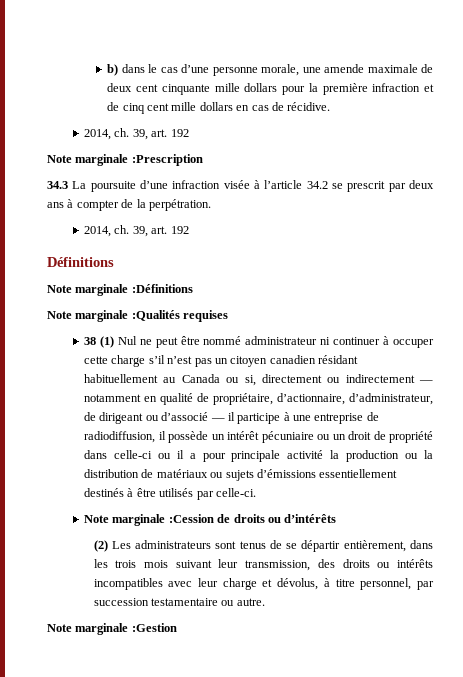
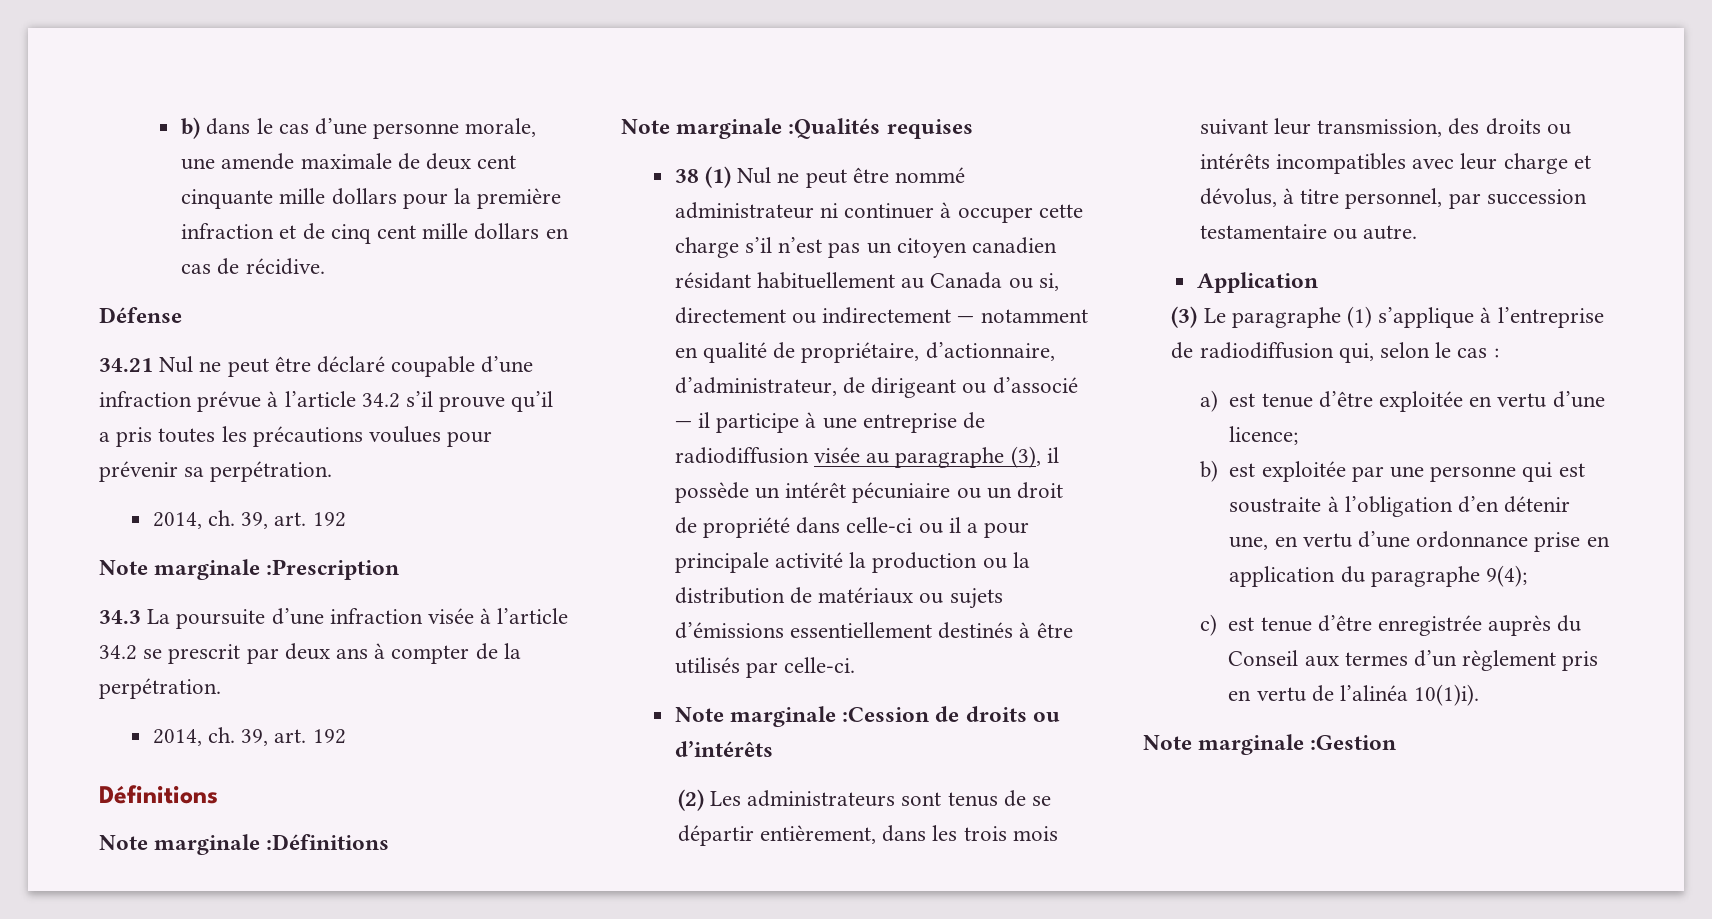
+ Défense
+ 34.21 Nul ne peut être déclaré coupable d’une infraction prévue à l’article 34.2 s’il prouve qu’il a pris toutes les précautions voulues pour prévenir sa perpétration.
- 38 (1) Nul ne peut être nommé administrateur ni continuer à occuper cette charge s’il n’est pas un citoyen canadien résidant habituellement au Canada ou si, directement ou indirectement — notamment en qualité de propriétaire, d’actionnaire, d’administrateur, de dirigeant ou d’associé — il participe à une entreprise de radiodiffusion, il possède un intérêt pécuniaire ou un droit de propriété dans celle-ci ou il a pour principale activité la production ou la distribution de matériaux ou sujets d’émissions essentiellement destinés à être utilisés par celle-ci.
+ 38 (1) Nul ne peut être nommé administrateur ni continuer à occuper cette charge s’il n’est pas un citoyen canadien résidant habituellement au Canada ou si, directement ou indirectement — notamment en qualité de propriétaire, d’actionnaire, d’administrateur, de dirigeant ou d’associé — il participe à une entreprise de radiodiffusion visée au paragraphe (3), il possède un intérêt pécuniaire ou un droit de propriété dans celle-ci ou il a pour principale activité la production ou la distribution de matériaux ou sujets d’émissions essentiellement destinés à être utilisés par celle-ci.
+ Application
+ (3) Le paragraphe (1) s’applique à l’entreprise de radiodiffusion qui, selon le cas :
+ a) est tenue d’être exploitée en vertu d’une licence;
+ b) est exploitée par une personne qui est soustraite à l’obligation d’en détenir une, en vertu d’une ordonnance prise en application du paragraphe 9(4);
+ c) est tenue d’être enregistrée auprès du Conseil aux termes d’un règlement pris en vertu de l’alinéa 10(1)i).

